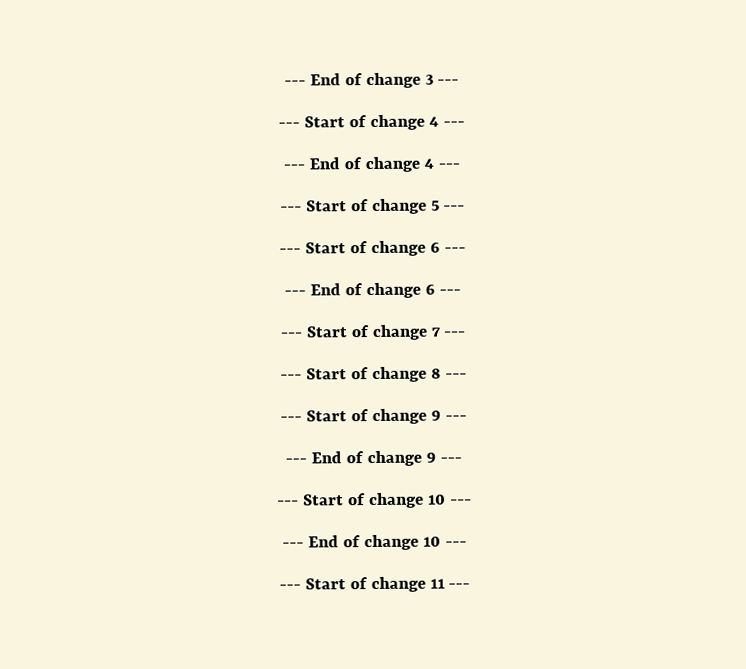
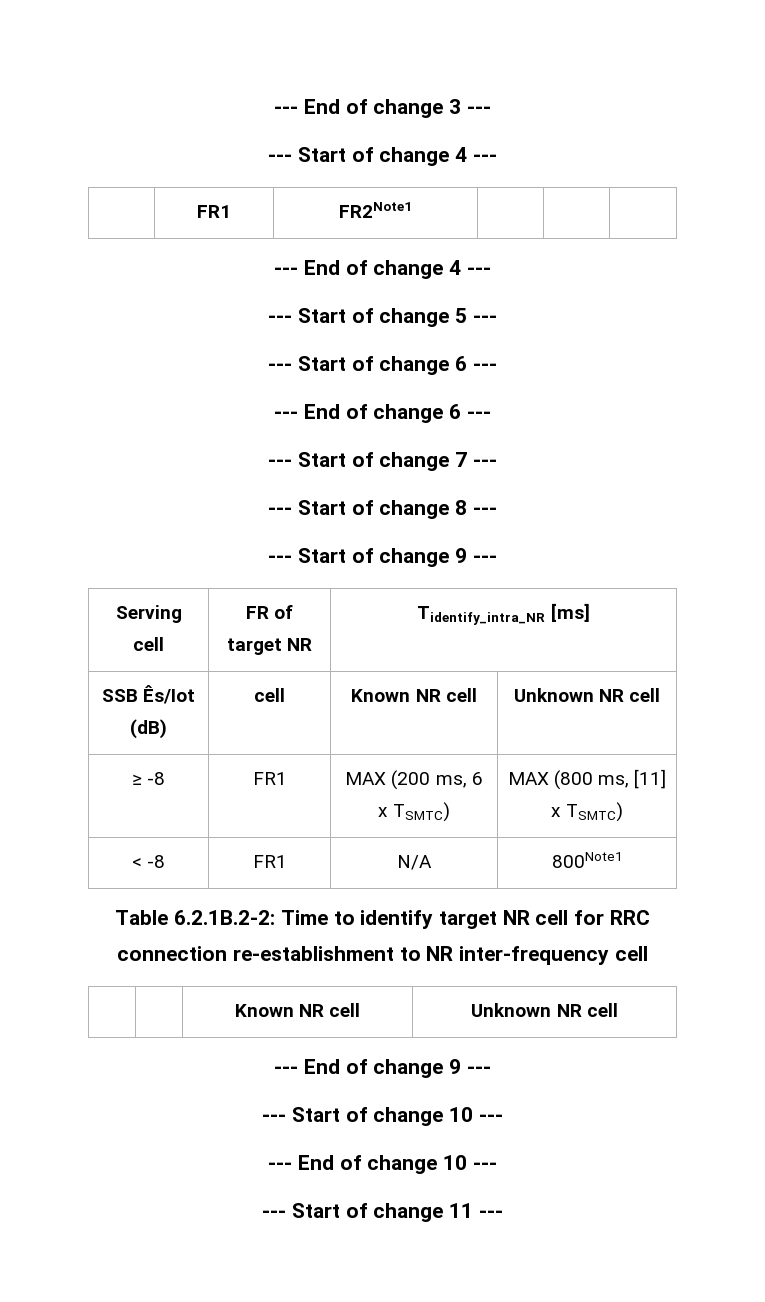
+ | FR1 | FR2Note1 | | |
+ Serving cell | FR of target NR | Tidentify_intra_NR [ms]
+ SSB Ês/Iot (dB) | cell | Known NR cell | Unknown NR cell
+ ≥ -8 | FR1 | MAX (200 ms, 6 x TSMTC) | MAX (800 ms, [11] x TSMTC)
+ < -8 | FR1 | N/A | 800Note1
+ Table 6.2.1B.2-2: Time to identify target NR cell for RRC connection re-establishment to NR inter-frequency cell
+ | | Known NR cell | Unknown NR cell

